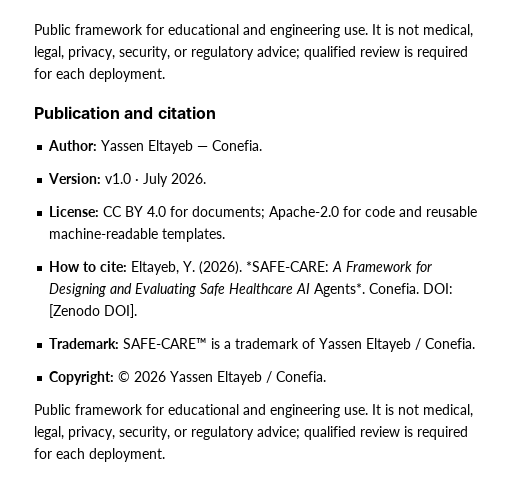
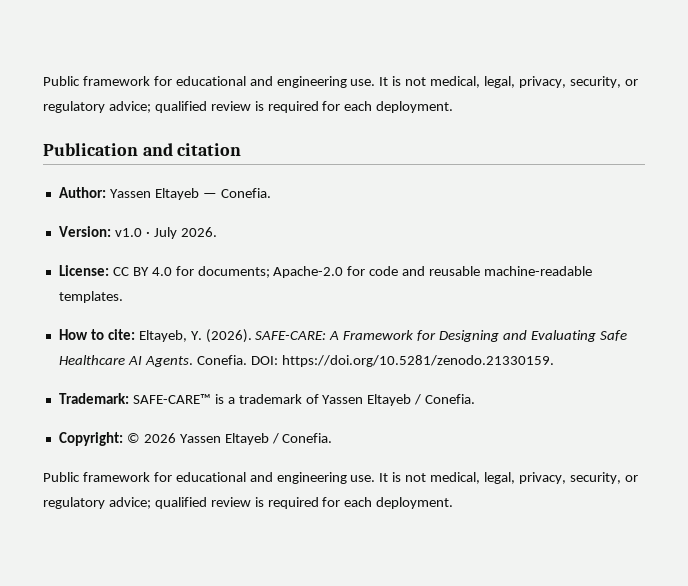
- *SAFE-CARE: A Framework for Designing and Evaluating Safe Healthcare AI Agents*.
+ SAFE-CARE: A Framework for Designing and Evaluating Safe Healthcare AI Agents.
- DOI: [Zenodo DOI].
+ DOI: https://doi.org/10.5281/zenodo.21330159.

